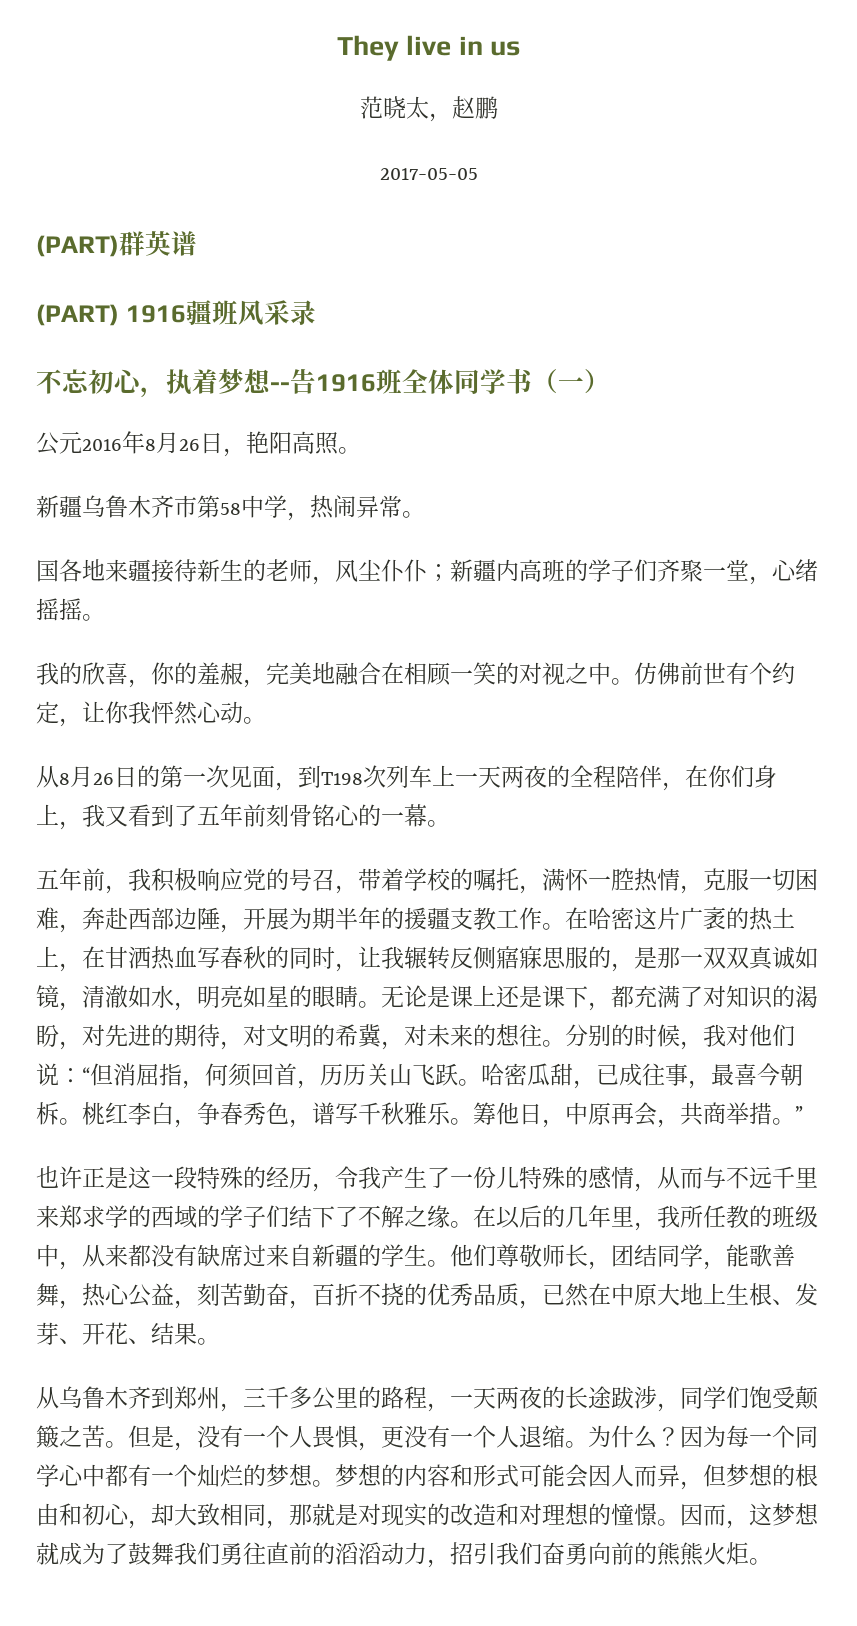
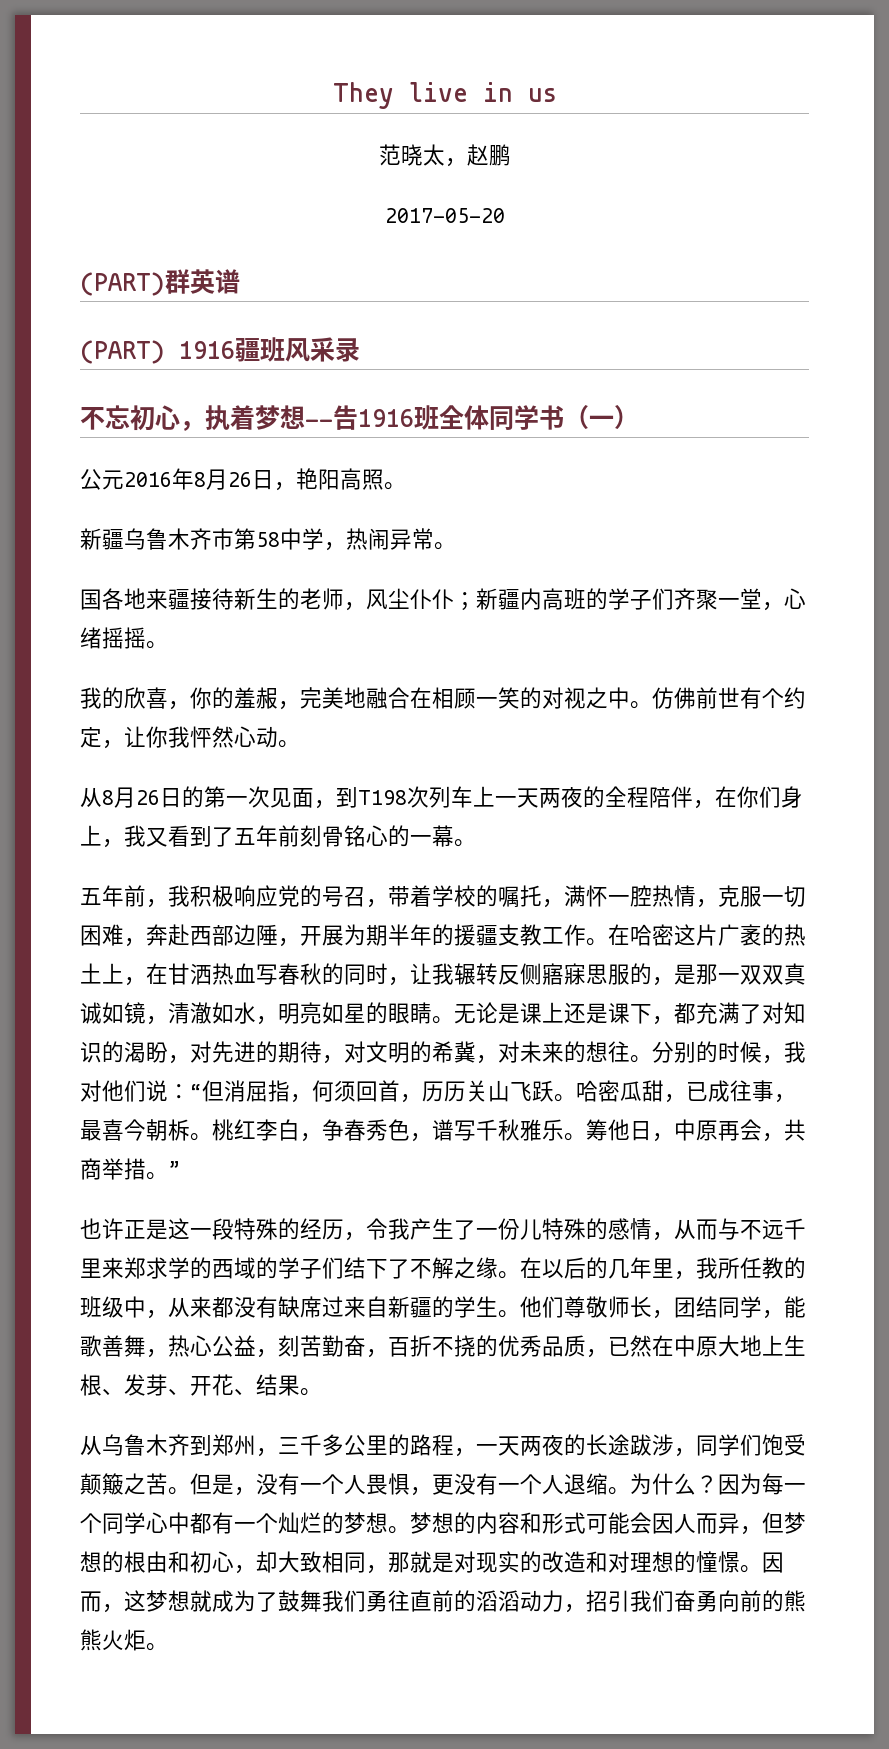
- 2017-05-05
+ 2017-05-20

